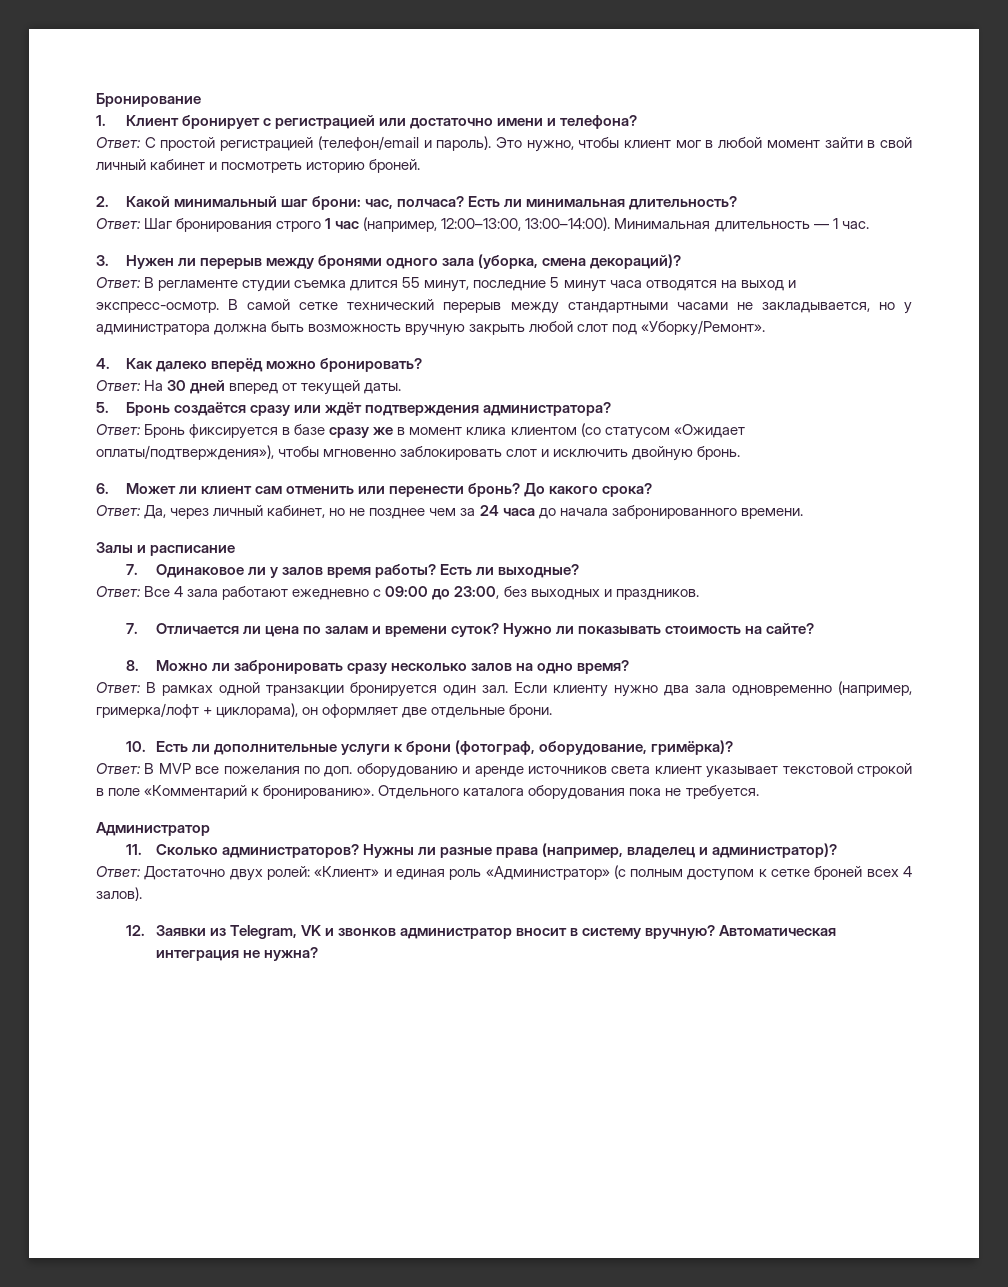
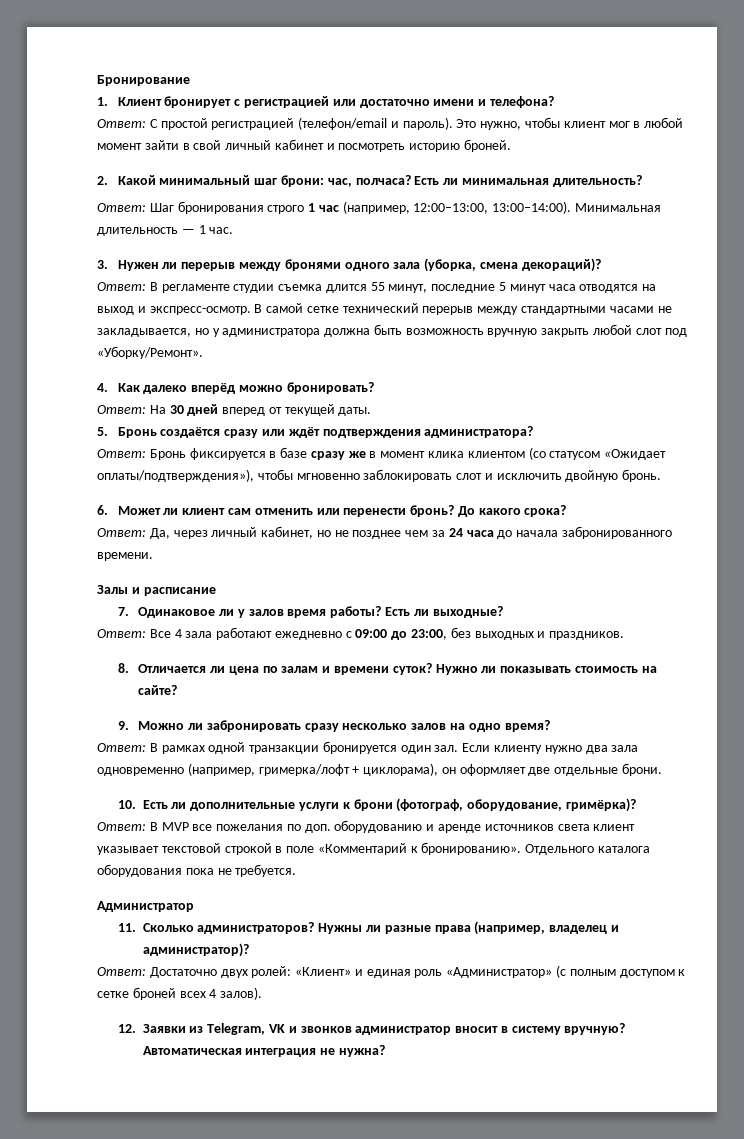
- 7. Отличается ли цена по залам и времени суток?
+ 8. Отличается ли цена по залам и времени суток?
- 8. Можно ли забронировать сразу несколько залов на одно время?
+ 9. Можно ли забронировать сразу несколько залов на одно время?

